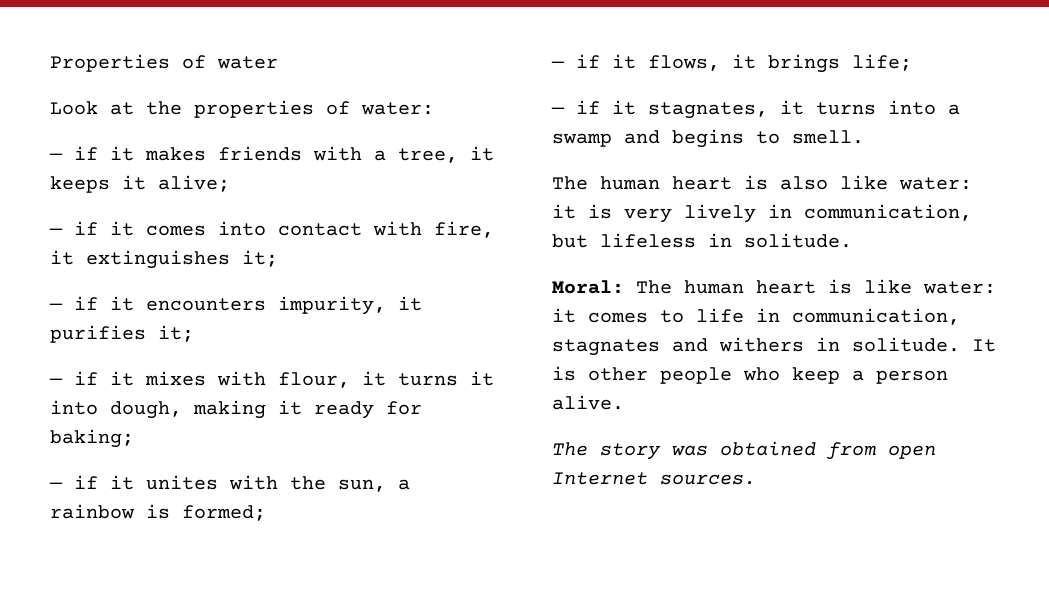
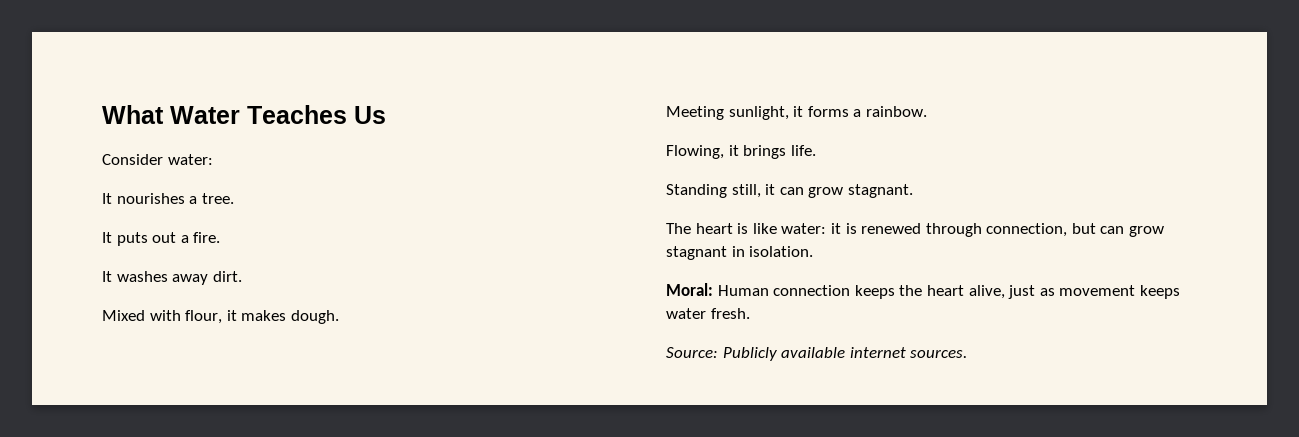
- Properties of water
- Look at the properties of water:
- — if it makes friends with a tree, it keeps it alive;
- — if it comes into contact with fire, it extinguishes it;
- — if it encounters impurity, it purifies it;
- — if it mixes with flour, it turns it into dough, making it ready for baking;
- — if it unites with the sun, a rainbow is formed;
- — if it flows, it brings life;
- — if it stagnates, it turns into a swamp and begins to smell.
- The human heart is also like water: it is very lively in communication, but lifeless in solitude.
- Moral: The human heart is like water: it comes to life in communication, stagnates and withers in solitude. It is other people who keep a person alive.
- The story was obtained from open Internet sources.
+ What Water Teaches Us
+ Consider water:
+ It nourishes a tree.
+ It puts out a fire.
+ It washes away dirt.
+ Mixed with flour, it makes dough.
+ Meeting sunlight, it forms a rainbow.
+ Flowing, it brings life.
+ Standing still, it can grow stagnant.
+ The heart is like water: it is renewed through connection, but can grow stagnant in isolation.
+ Moral: Human connection keeps the heart alive, just as movement keeps water fresh.
+ Source: Publicly available internet sources.

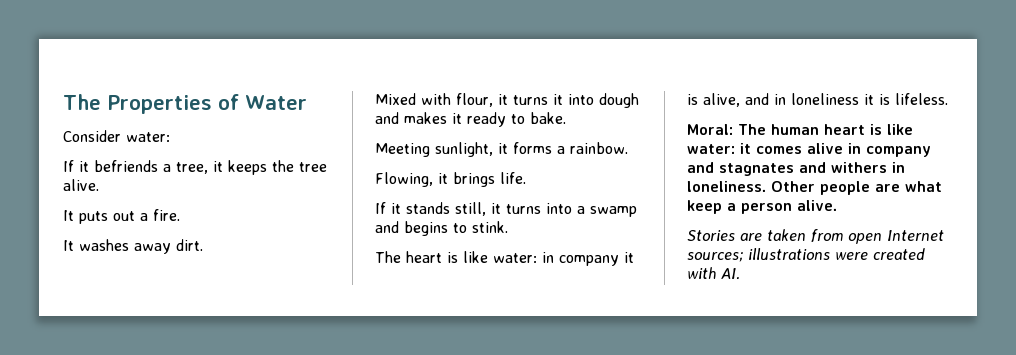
- What Water Teaches Us
+ The Properties of Water
- It nourishes a tree.
+ If it befriends a tree, it keeps the tree alive.
- Mixed with flour, it makes dough.
+ Mixed with flour, it turns it into dough and makes it ready to bake.
- Standing still, it can grow stagnant.
+ If it stands still, it turns into a swamp and begins to stink.
- The heart is like water: it is renewed through connection, but can grow stagnant in isolation.
- Moral: Human connection keeps the heart alive, just as movement keeps water fresh.
- Source: Publicly available internet sources.
+ The heart is like water: in company it is alive, and in loneliness it is lifeless.
+ Moral: The human heart is like water: it comes alive in company and stagnates and withers in loneliness. Other people are what keep a person alive.
+ Stories are taken from open Internet sources; illustrations were created with AI.

